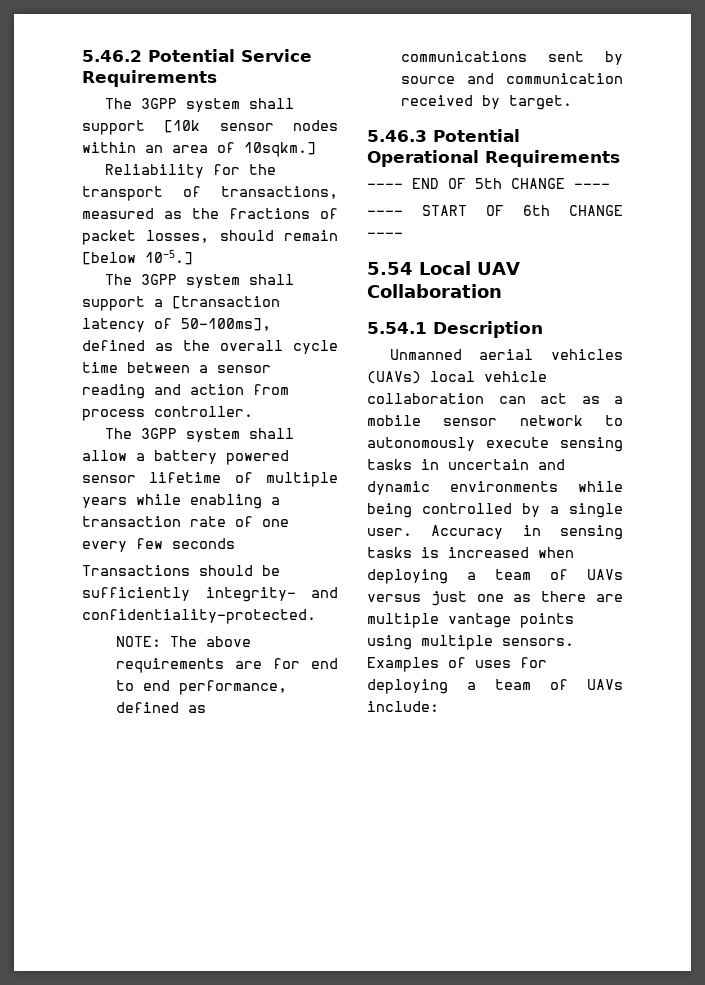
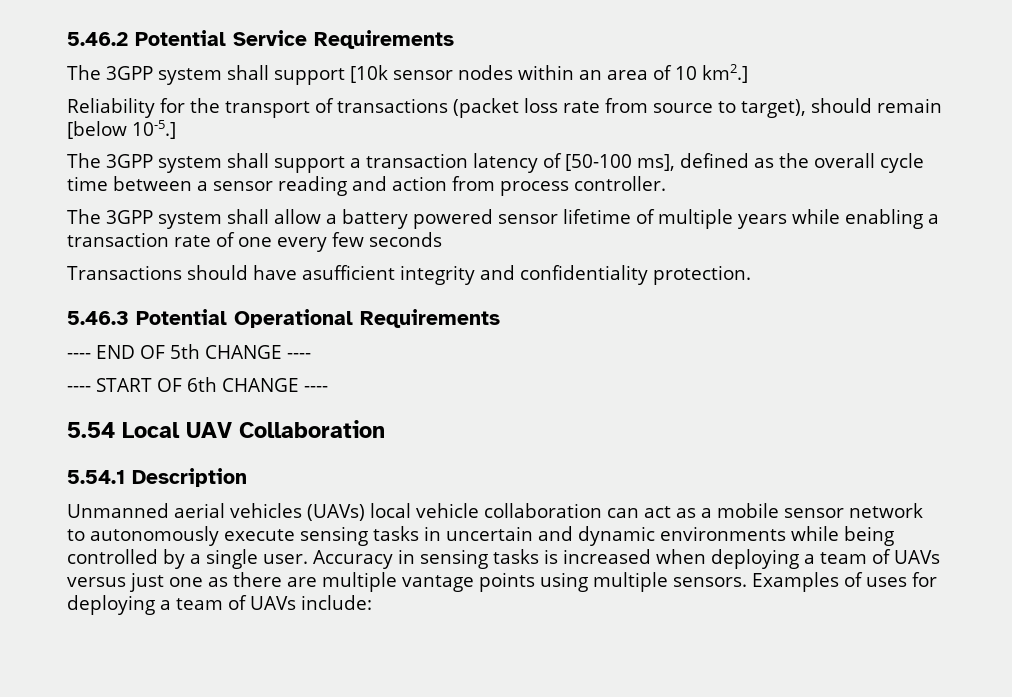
- The 3GPP system shall support [10k sensor nodes within an area of 10sqkm.]
+ The 3GPP system shall support [10k sensor nodes within an area of 10 km2.]
- Reliability for the transport of transactions, measured as the fractions of packet losses, should remain [below 10-5.]
+ Reliability for the transport of transactions (packet loss rate from source to target), should remain [below 10-5.]
- The 3GPP system shall support a [transaction latency of 50-100ms], defined as the overall cycle time between a sensor reading and action from process controller.
+ The 3GPP system shall support a transaction latency of [50-100 ms], defined as the overall cycle time between a sensor reading and action from process controller.
- Transactions should be sufficiently integrity- and confidentiality-protected.
- NOTE: The above requirements are for end to end performance, defined as communications sent by source and communication received by target.
+ Transactions should have asufficient integrity and confidentiality protection.

